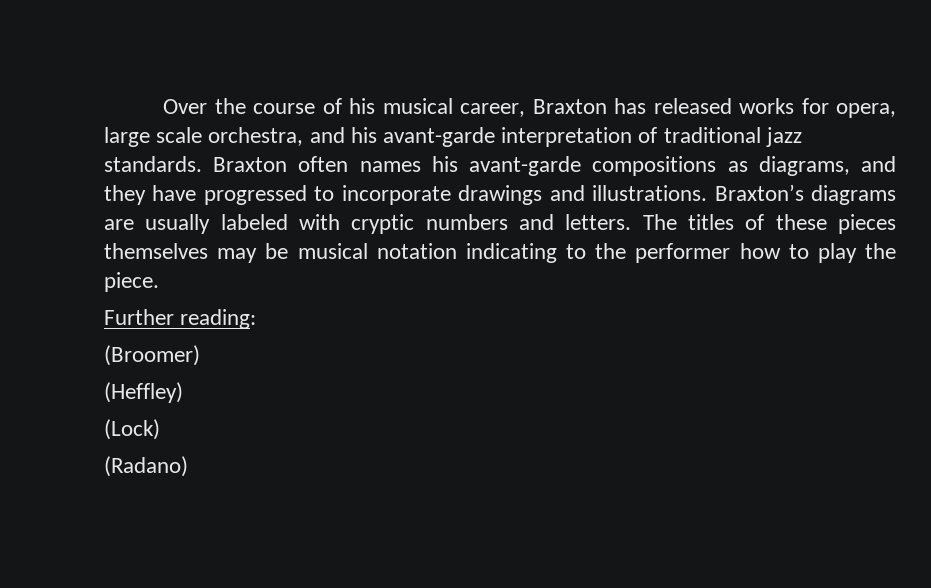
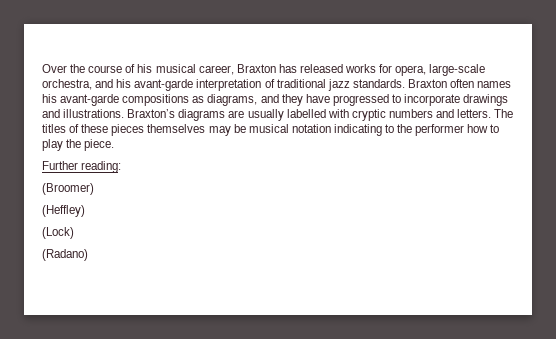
- Over the course of his musical career, Braxton has released works for opera, large scale orchestra, and his avant-garde interpretation of traditional jazz standards.
+ Over the course of his musical career, Braxton has released works for opera, large-scale orchestra, and his avant-garde interpretation of traditional jazz standards.
- Braxton’s diagrams are usually labeled with cryptic numbers and letters.
+ Braxton’s diagrams are usually labelled with cryptic numbers and letters.

